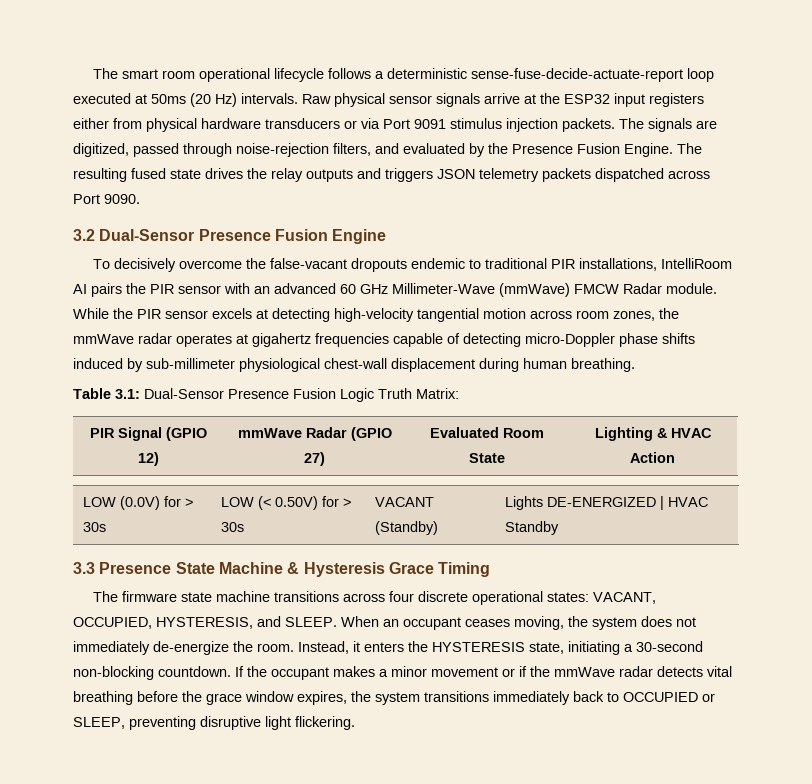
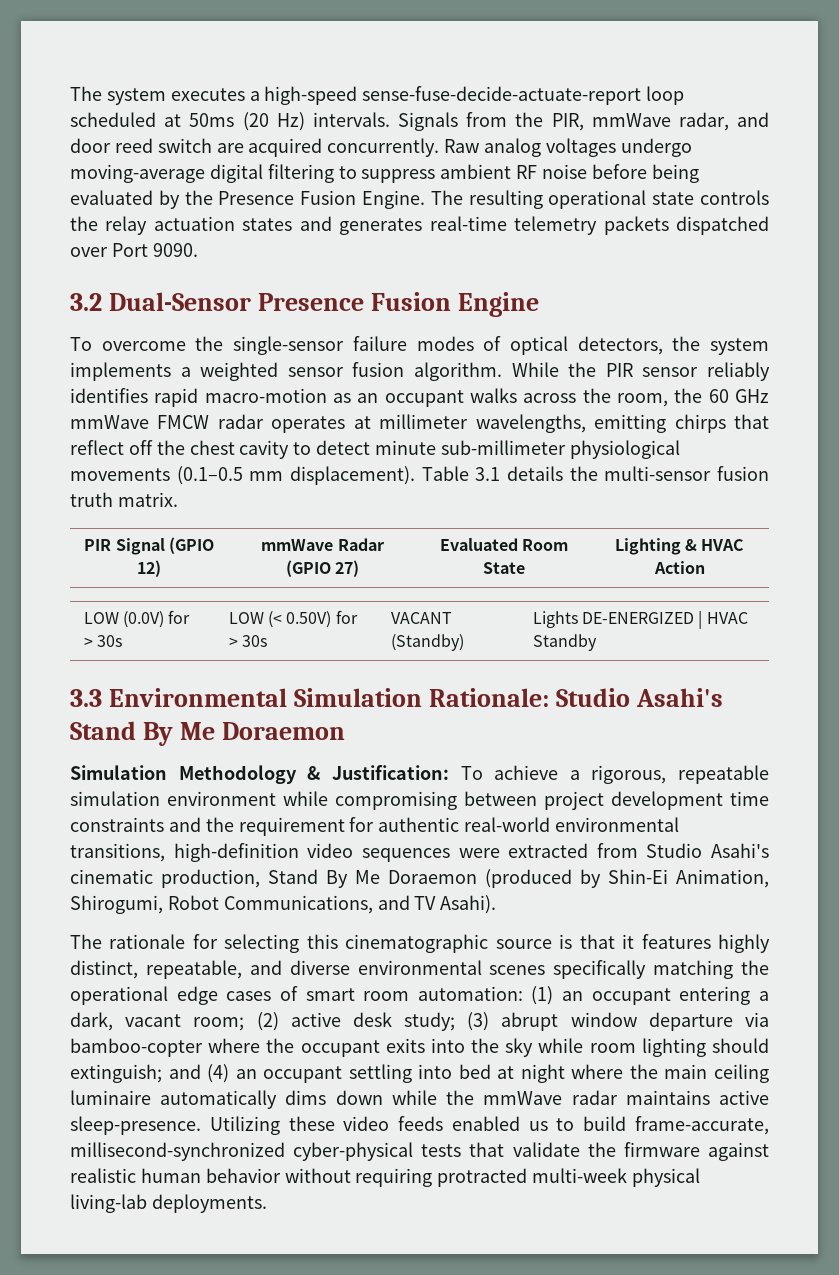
- The smart room operational lifecycle follows a deterministic sense-fuse-decide-actuate-report loop executed at 50ms (20 Hz) intervals.
+ The system executes a high-speed sense-fuse-decide-actuate-report loop scheduled at 50ms (20 Hz) intervals.
- Raw physical sensor signals arrive at the ESP32 input registers either from physical hardware transducers or via Port 9091 stimulus injection packets. The signals are digitized, passed through noise-rejection filters, and evaluated by the Presence Fusion Engine.
+ Signals from the PIR, mmWave radar, and door reed switch are acquired concurrently. Raw analog voltages undergo moving-average digital filtering to suppress ambient RF noise before being evaluated by the Presence Fusion Engine.
- The resulting fused state drives the relay outputs and triggers JSON telemetry packets dispatched across Port 9090.
+ The resulting operational state controls the relay actuation states and generates real-time telemetry packets dispatched over Port 9090.
- To decisively overcome the false-vacant dropouts endemic to traditional PIR installations, IntelliRoom AI pairs the PIR sensor with an advanced 60 GHz Millimeter-Wave (mmWave) FMCW Radar module. While the PIR sensor excels at detecting high-velocity tangential motion across room zones, the mmWave radar operates at gigahertz frequencies capable of detecting micro-Doppler phase shifts induced by sub-millimeter physiological chest-wall displacement during human breathing.
- Table 3.1: Dual-Sensor Presence Fusion Logic Truth Matrix:
+ To overcome the single-sensor failure modes of optical detectors, the system implements a weighted sensor fusion algorithm. While the PIR sensor reliably identifies rapid macro-motion as an occupant walks across the room, the 60 GHz mmWave FMCW radar operates at millimeter wavelengths, emitting chirps that reflect off the chest cavity to detect minute sub-millimeter physiological movements (0.1–0.5 mm displacement). Table 3.1 details the multi-sensor fusion truth matrix.
- 3.3 Presence State Machine & Hysteresis Grace Timing
- The firmware state machine transitions across four discrete operational states: VACANT, OCCUPIED, HYSTERESIS, and SLEEP. When an occupant ceases moving, the system does not immediately de-energize the room. Instead, it enters the HYSTERESIS state, initiating a 30-second non-blocking countdown. If the occupant makes a minor movement or if the mmWave radar detects vital breathing before the grace window expires, the system transitions immediately back to OCCUPIED or SLEEP, preventing disruptive light flickering.
+ 3.3 Environmental Simulation Rationale: Studio Asahi's Stand By Me Doraemon
+ Simulation Methodology & Justification: To achieve a rigorous, repeatable simulation environment while compromising between project development time constraints and the requirement for authentic real-world environmental transitions, high-definition video sequences were extracted from Studio Asahi's cinematic production, Stand By Me Doraemon (produced by Shin-Ei Animation, Shirogumi, Robot Communications, and TV Asahi).
+ The rationale for selecting this cinematographic source is that it features highly distinct, repeatable, and diverse environmental scenes specifically matching the operational edge cases of smart room automation: (1) an occupant entering a dark, vacant room; (2) active desk study; (3) abrupt window departure via bamboo-copter where the occupant exits into the sky while room lighting should extinguish; and (4) an occupant settling into bed at night where the main ceiling luminaire automatically dims down while the mmWave radar maintains active sleep-presence. Utilizing these video feeds enabled us to build frame-accurate, millisecond-synchronized cyber-physical tests that validate the firmware against realistic human behavior without requiring protracted multi-week physical living-lab deployments.

